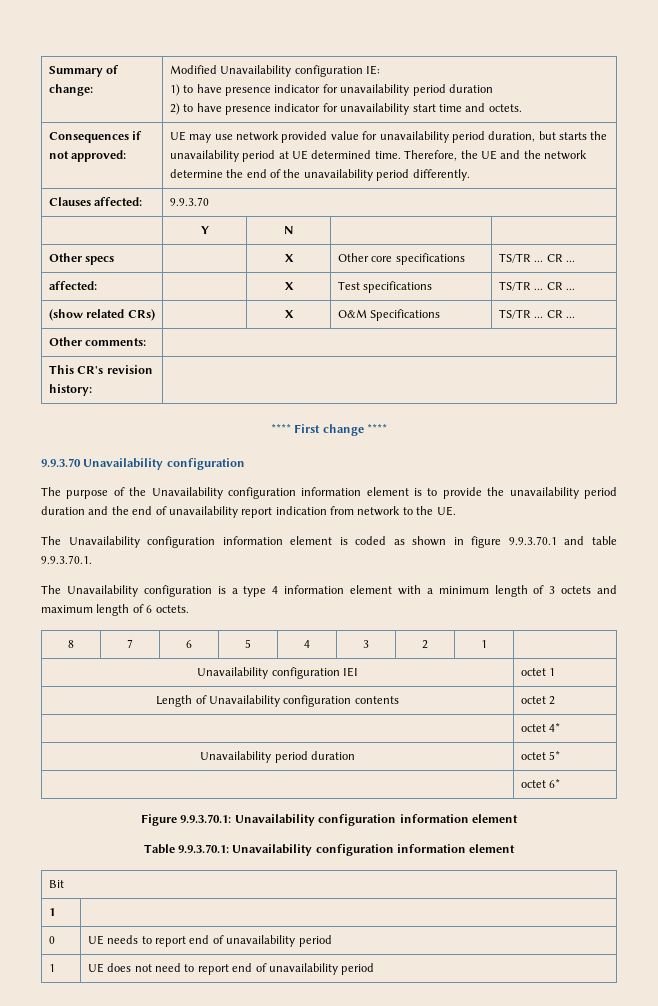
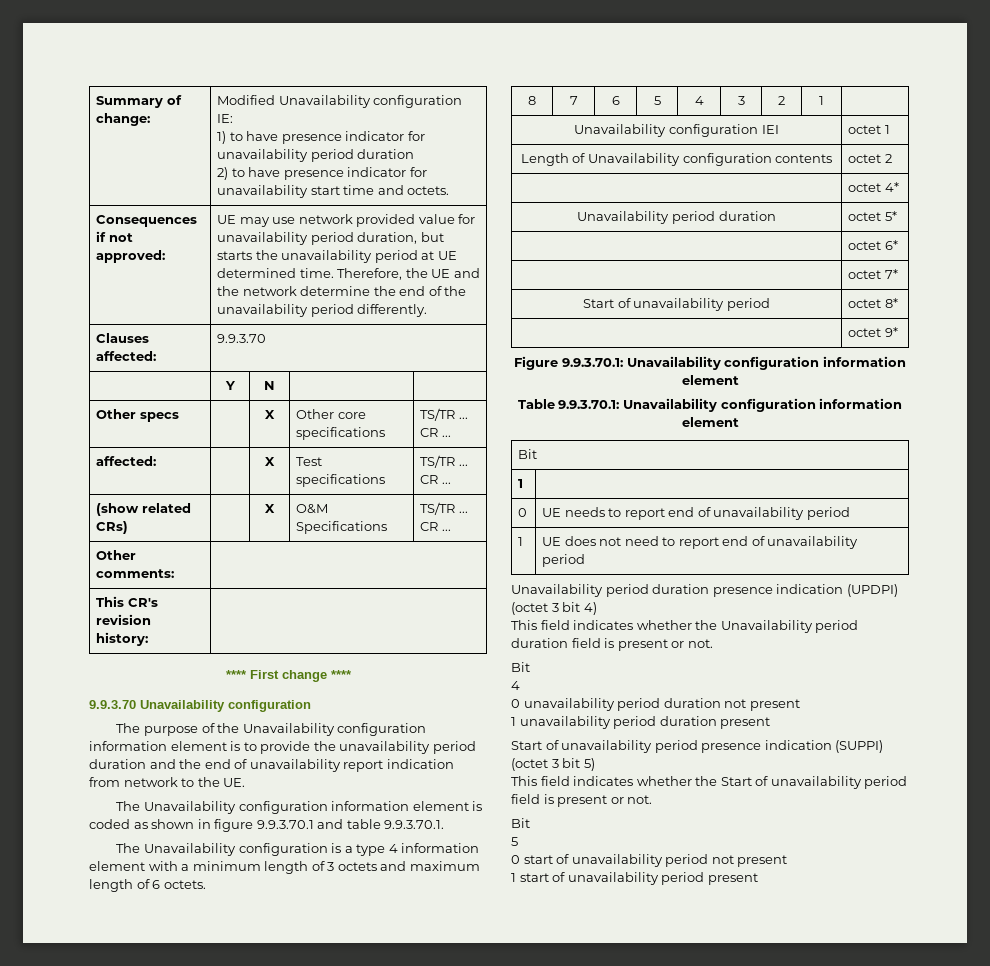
+ | octet 7*
+ Start of unavailability period | octet 8*
+ | octet 9*
+ Unavailability period duration presence indication (UPDPI) (octet 3 bit 4)
+ This field indicates whether the Unavailability period duration field is present or not.
+ Bit
+ 4
+ 0 unavailability period duration not present
+ 1 unavailability period duration present
+ Start of unavailability period presence indication (SUPPI) (octet 3 bit 5)
+ This field indicates whether the Start of unavailability period field is present or not.
+ Bit
+ 5
+ 0 start of unavailability period not present
+ 1 start of unavailability period present

